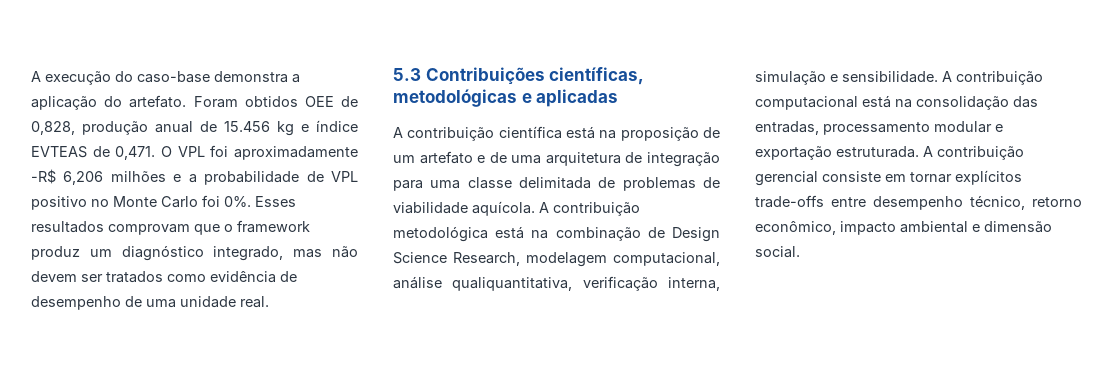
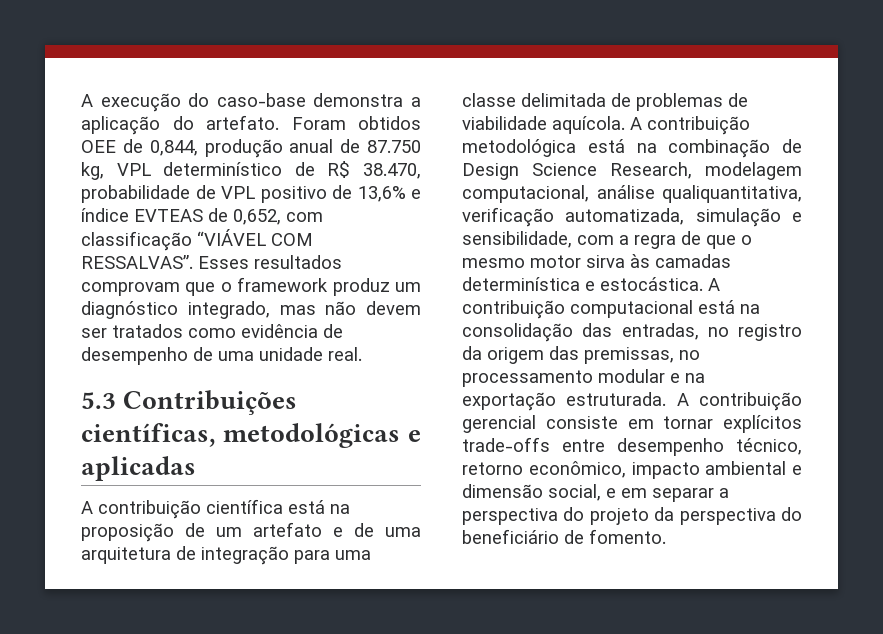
- Foram obtidos OEE de 0,828, produção anual de 15.456 kg e índice EVTEAS de 0,471. O VPL foi aproximadamente -R$ 6,206 milhões e a probabilidade de VPL positivo no Monte Carlo foi 0%.
+ Foram obtidos OEE de 0,844, produção anual de 87.750 kg, VPL determinístico de R$ 38.470, probabilidade de VPL positivo de 13,6% e índice EVTEAS de 0,652, com classificação “VIÁVEL COM RESSALVAS”.
- A contribuição metodológica está na combinação de Design Science Research, modelagem computacional, análise qualiquantitativa, verificação interna, simulação e sensibilidade.
+ A contribuição metodológica está na combinação de Design Science Research, modelagem computacional, análise qualiquantitativa, verificação automatizada, simulação e sensibilidade, com a regra de que o mesmo motor sirva às camadas determinística e estocástica.
- A contribuição computacional está na consolidação das entradas, processamento modular e exportação estruturada.
+ A contribuição computacional está na consolidação das entradas, no registro da origem das premissas, no processamento modular e na exportação estruturada.
- A contribuição gerencial consiste em tornar explícitos trade-offs entre desempenho técnico, retorno econômico, impacto ambiental e dimensão social.
+ A contribuição gerencial consiste em tornar explícitos trade-offs entre desempenho técnico, retorno econômico, impacto ambiental e dimensão social, e em separar a perspectiva do projeto da perspectiva do beneficiário de fomento.

